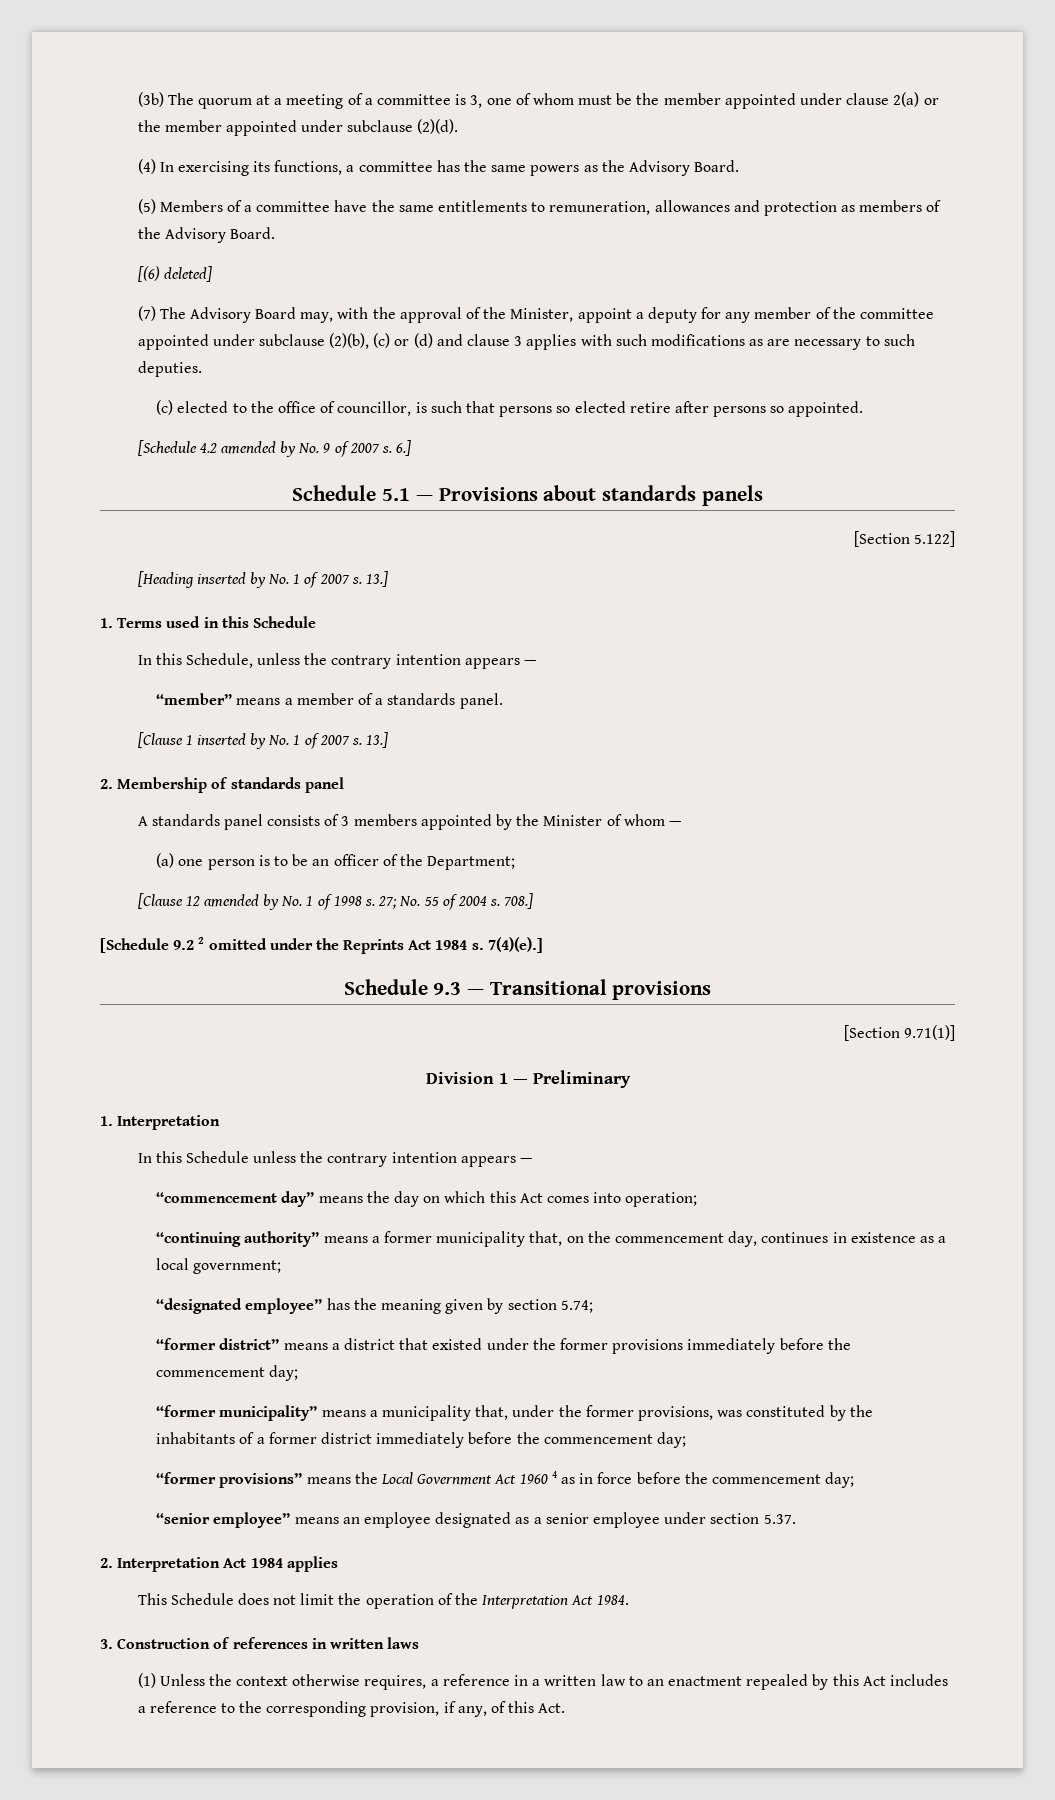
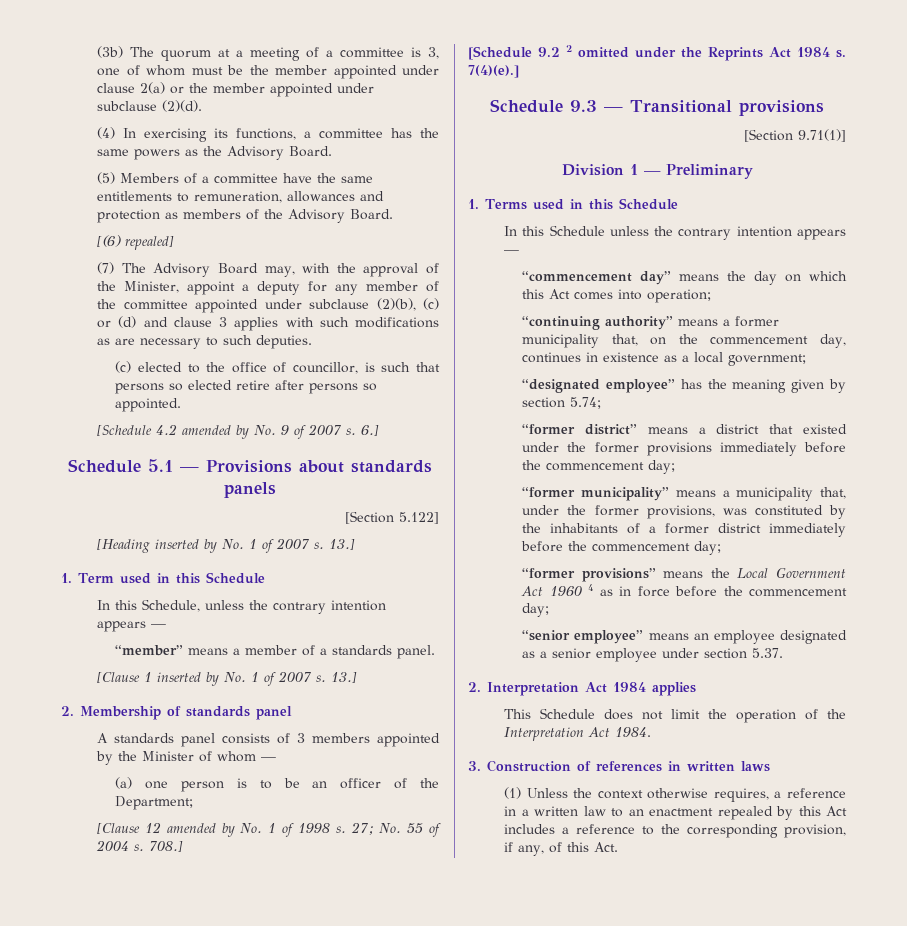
- [(6) deleted]
+ [(6) repealed]
- 1. Terms used in this Schedule
+ 1. Term used in this Schedule
- 1. Interpretation
+ 1. Terms used in this Schedule

